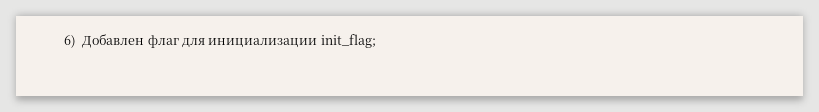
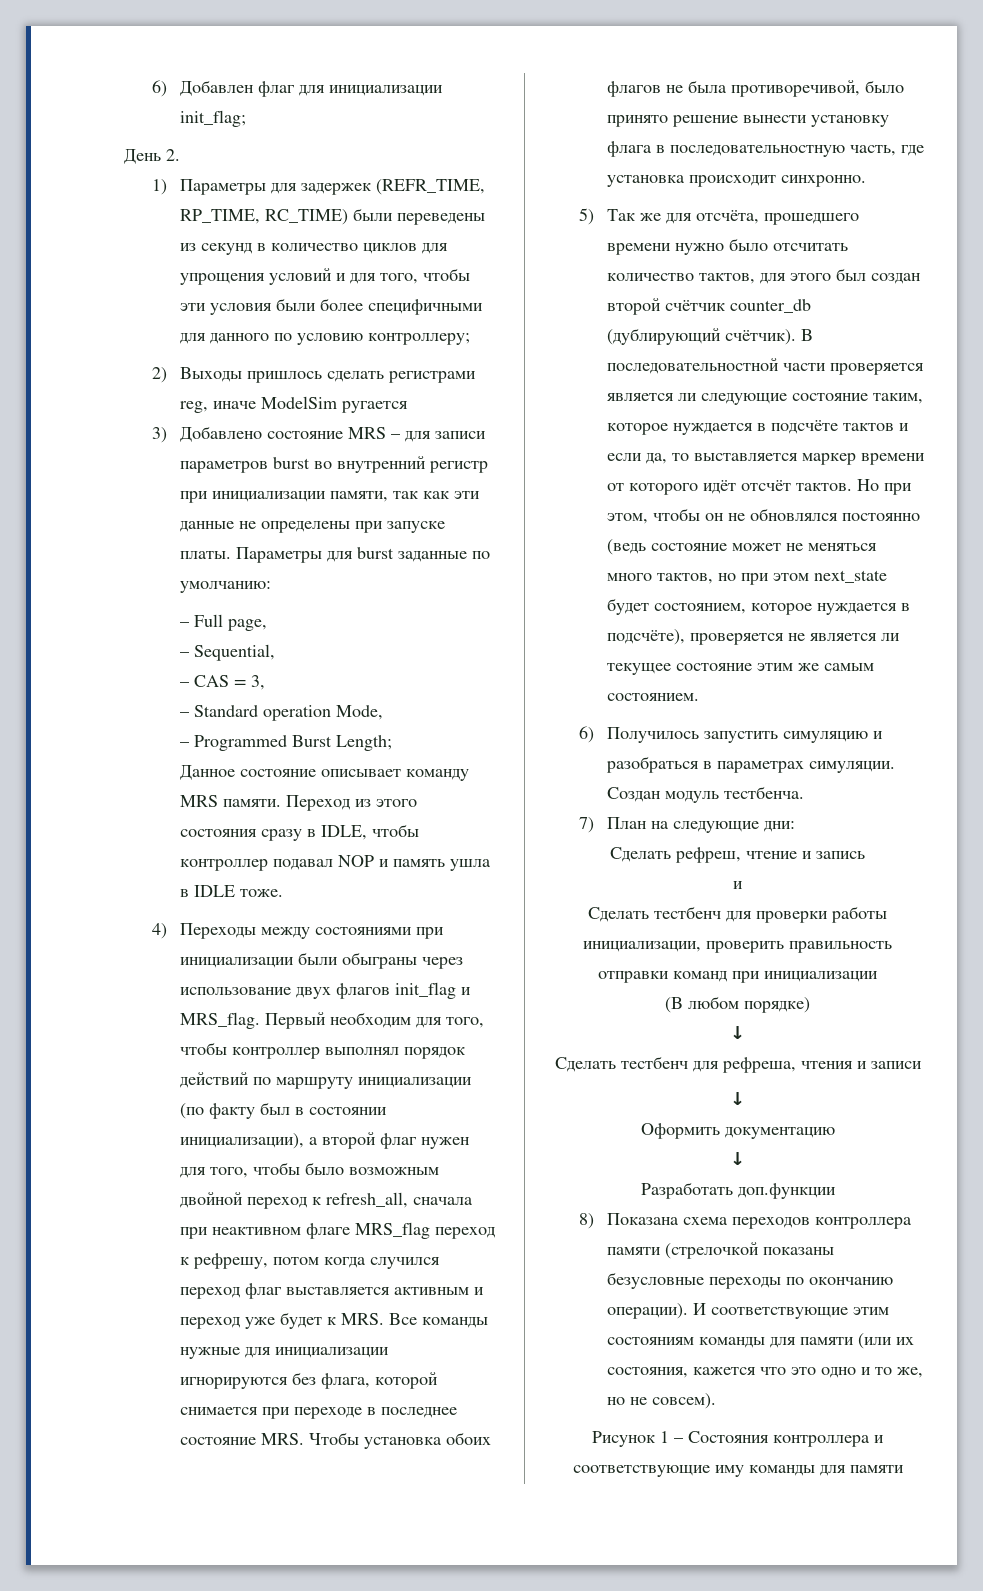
+ День 2.
+ 1) Параметры для задержек (REFR_TIME, RP_TIME, RC_TIME) были переведены из секунд в количество циклов для упрощения условий и для того, чтобы эти условия были более специфичными для данного по условию контроллеру;
+ 2) Выходы пришлось сделать регистрами reg, иначе ModelSim ругается
+ 3) Добавлено состояние MRS – для записи параметров burst во внутренний регистр при инициализации памяти, так как эти данные не определены при запуске платы. Параметры для burst заданные по умолчанию:
+ – Full page,
+ – Sequential,
+ – CAS = 3,
+ – Standard operation Mode,
+ – Programmed Burst Length;
+ Данное состояние описывает команду MRS памяти. Переход из этого состояния сразу в IDLE, чтобы контроллер подавал NOP и память ушла в IDLE тоже.
+ 4) Переходы между состояниями при инициализации были обыграны через использование двух флагов init_flag и MRS_flag. Первый необходим для того, чтобы контроллер выполнял порядок действий по маршруту инициализации (по факту был в состоянии инициализации), а второй флаг нужен для того, чтобы было возможным двойной переход к refresh_all, сначала при неактивном флаге MRS_flag переход к рефрешу, потом когда случился переход флаг выставляется активным и переход уже будет к MRS. Все команды нужные для инициализации игнорируются без флага, которой снимается при переходе в последнее состояние MRS. Чтобы установка обоих флагов не была противоречивой, было принято решение вынести установку флага в последовательностную часть, где установка происходит синхронно.
+ 5) Так же для отсчёта, прошедшего времени нужно было отсчитать количество тактов, для этого был создан второй счётчик counter_db (дублирующий счётчик). В последовательностной части проверяется является ли следующие состояние таким, которое нуждается в подсчёте тактов и если да, то выставляется маркер времени от которого идёт отсчёт тактов. Но при этом, чтобы он не обновлялся постоянно (ведь состояние может не меняться много тактов, но при этом next_state будет состоянием, которое нуждается в подсчёте), проверяется не является ли текущее состояние этим же самым состоянием.
+ 6) Получилось запустить симуляцию и разобраться в параметрах симуляции. Создан модуль тестбенча.
+ 7) План на следующие дни:
+ Сделать рефреш, чтение и запись
+ и
+ Сделать тестбенч для проверки работы инициализации, проверить правильность отправки команд при инициализации
+ (В любом порядке)
+ ↓
+ Сделать тестбенч для рефреша, чтения и записи
+ ↓
+ Оформить документацию
+ ↓
+ Разработать доп.функции
+ 8) Показана схема переходов контроллера памяти (стрелочкой показаны безусловные переходы по окончанию операции). И соответствующие этим состояниям команды для памяти (или их состояния, кажется что это одно и то же, но не совсем).
+ Рисунок 1 – Состояния контроллера и соответствующие иму команды для памяти

